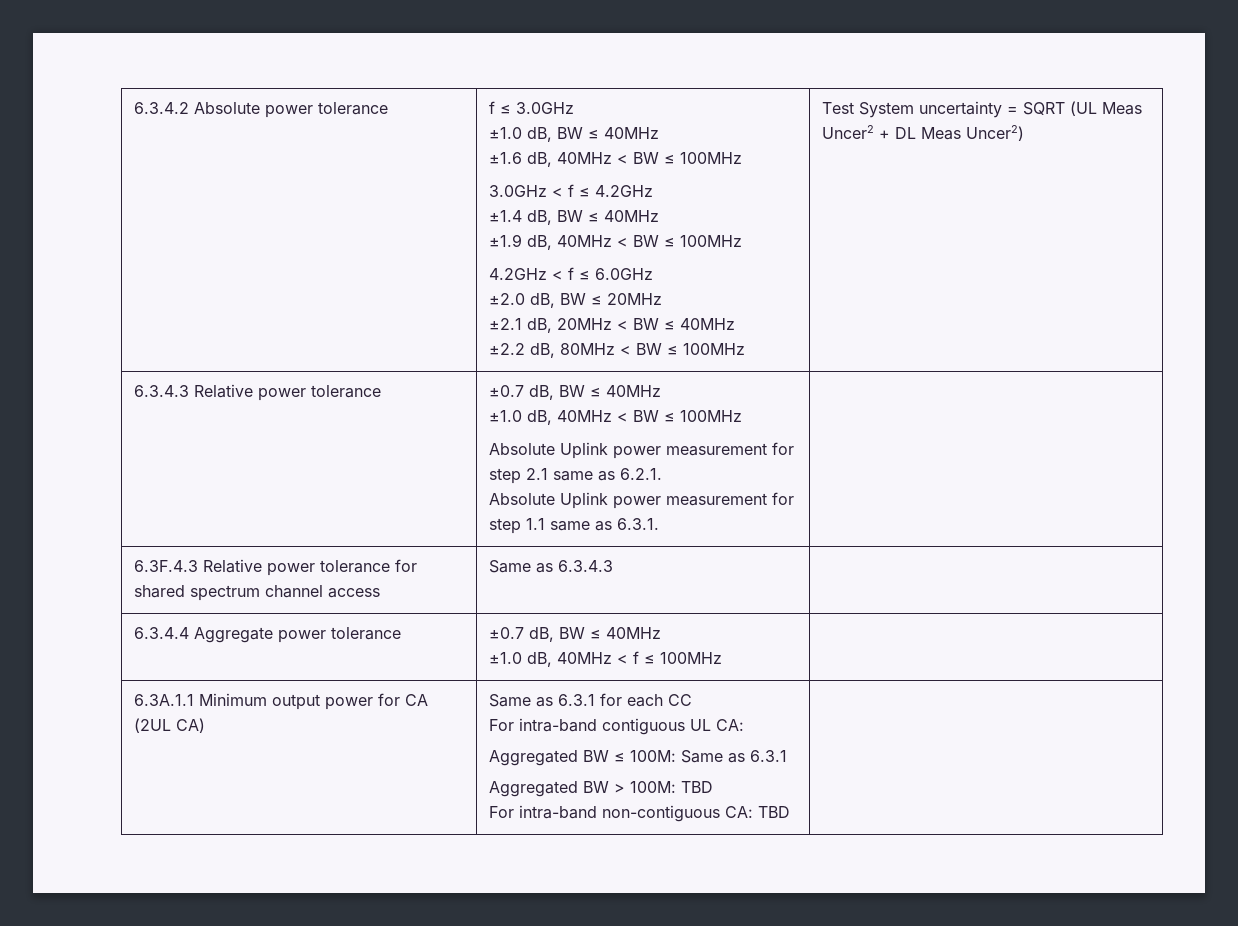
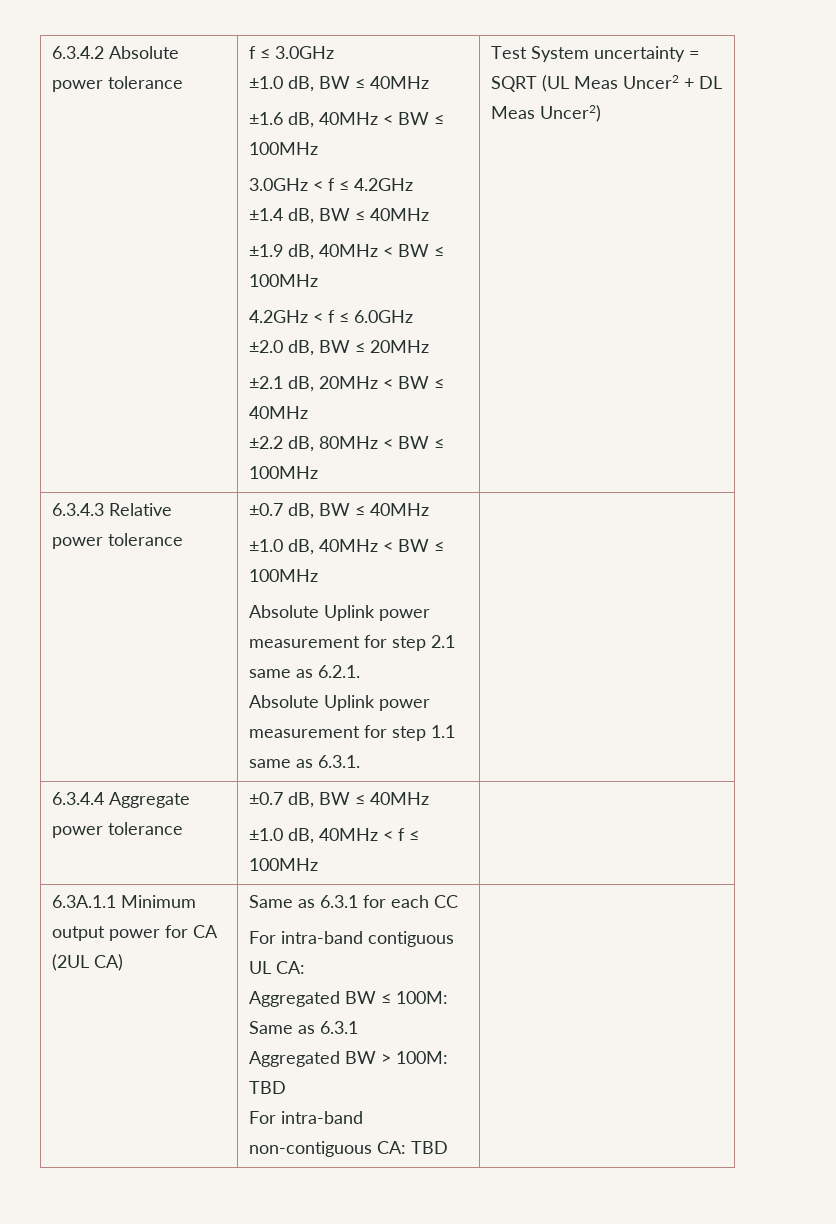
- 6.3F.4.3 Relative power tolerance for shared spectrum channel access | Same as 6.3.4.3 |

